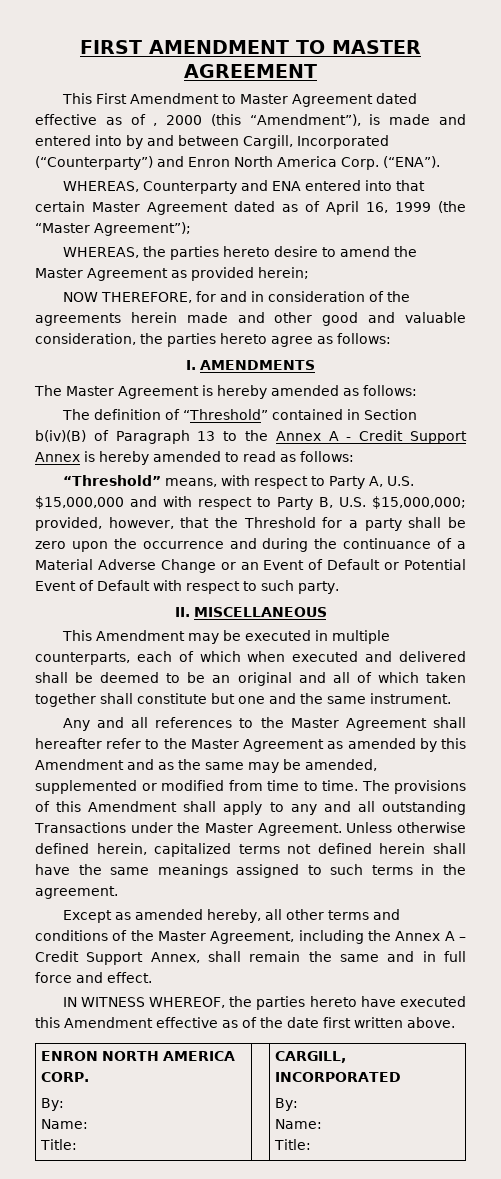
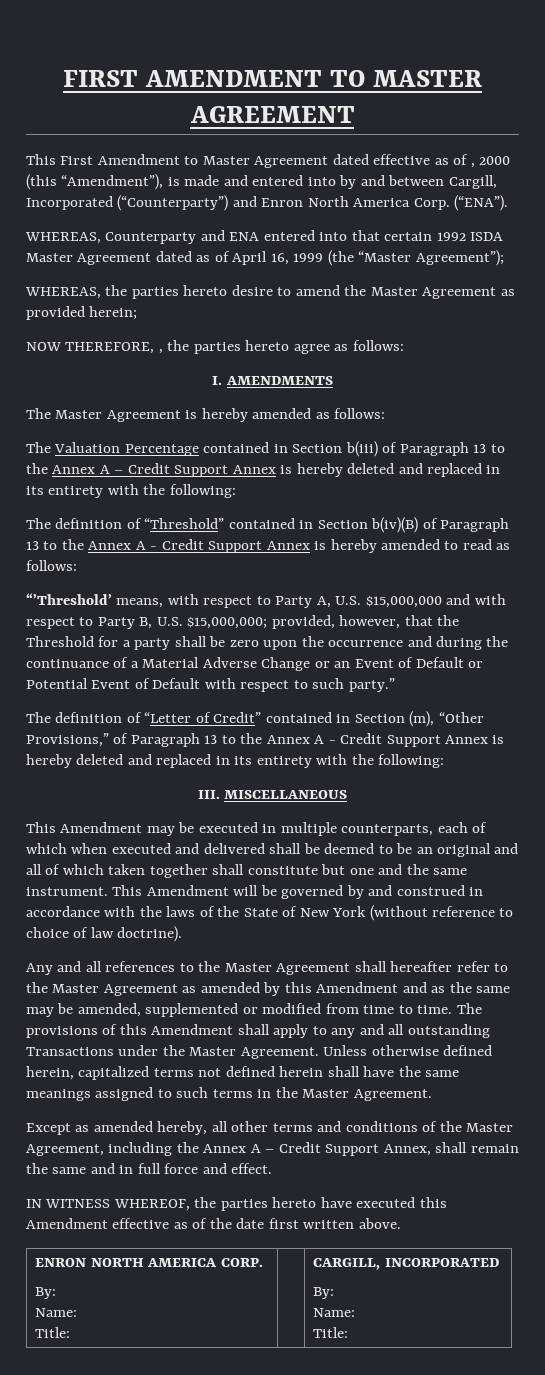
- WHEREAS, Counterparty and ENA entered into that certain Master Agreement dated as of April 16, 1999 (the “Master Agreement”);
+ WHEREAS, Counterparty and ENA entered into that certain 1992 ISDA Master Agreement dated as of April 16, 1999 (the “Master Agreement”);
- NOW THEREFORE, for and in consideration of the agreements herein made and other good and valuable consideration, the parties hereto agree as follows:
+ NOW THEREFORE, , the parties hereto agree as follows:
+ The Valuation Percentage contained in Section b(iii) of Paragraph 13 to the Annex A – Credit Support Annex is hereby deleted and replaced in its entirety with the following:
- “Threshold” means, with respect to Party A, U.S. $15,000,000 and with respect to Party B, U.S. $15,000,000; provided, however, that the Threshold for a party shall be zero upon the occurrence and during the continuance of a Material Adverse Change or an Event of Default or Potential Event of Default with respect to such party.
- II. MISCELLANEOUS
+ “’Threshold’ means, with respect to Party A, U.S. $15,000,000 and with respect to Party B, U.S. $15,000,000; provided, however, that the Threshold for a party shall be zero upon the occurrence and during the continuance of a Material Adverse Change or an Event of Default or Potential Event of Default with respect to such party.”
+ The definition of “Letter of Credit” contained in Section (m), “Other Provisions,” of Paragraph 13 to the Annex A - Credit Support Annex is hereby deleted and replaced in its entirety with the following:
+ III. MISCELLANEOUS
+ This Amendment will be governed by and construed in accordance with the laws of the State of New York (without reference to choice of law doctrine).
- Unless otherwise defined herein, capitalized terms not defined herein shall have the same meanings assigned to such terms in the agreement.
+ Unless otherwise defined herein, capitalized terms not defined herein shall have the same meanings assigned to such terms in the Master Agreement.

